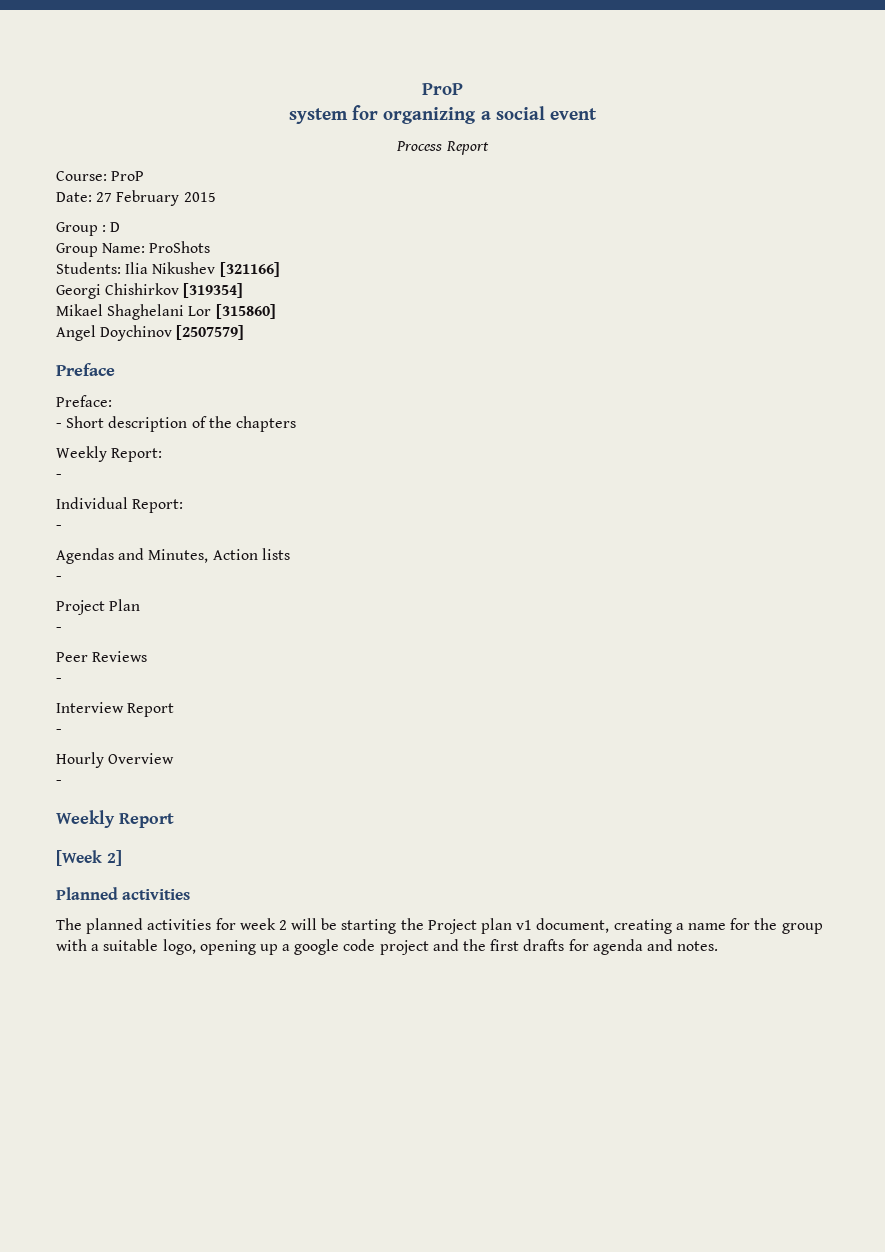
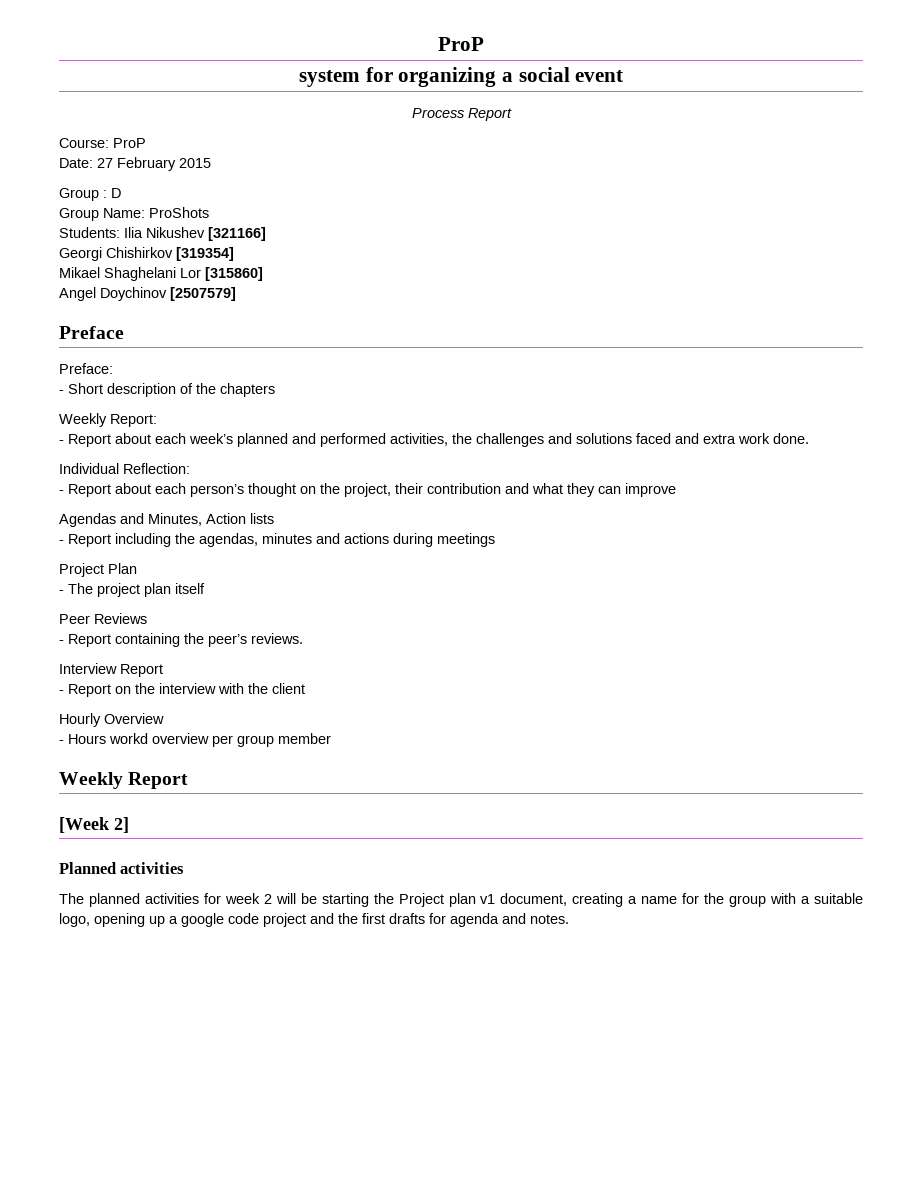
  Weekly Report:
- -
+ - Report about each week’s planned and performed activities, the challenges and solutions faced and extra work done.
- Individual Report:
- -
+ Individual Reflection:
+ - Report about each person’s thought on the project, their contribution and what they can improve
  Agendas and Minutes, Action lists
- -
+ - Report including the agendas, minutes and actions during meetings
  Project Plan
- -
+ - The project plan itself
  Peer Reviews
- -
+ - Report containing the peer’s reviews.
  Interview Report
- -
+ - Report on the interview with the client
  Hourly Overview
- -
+ - Hours workd overview per group member

